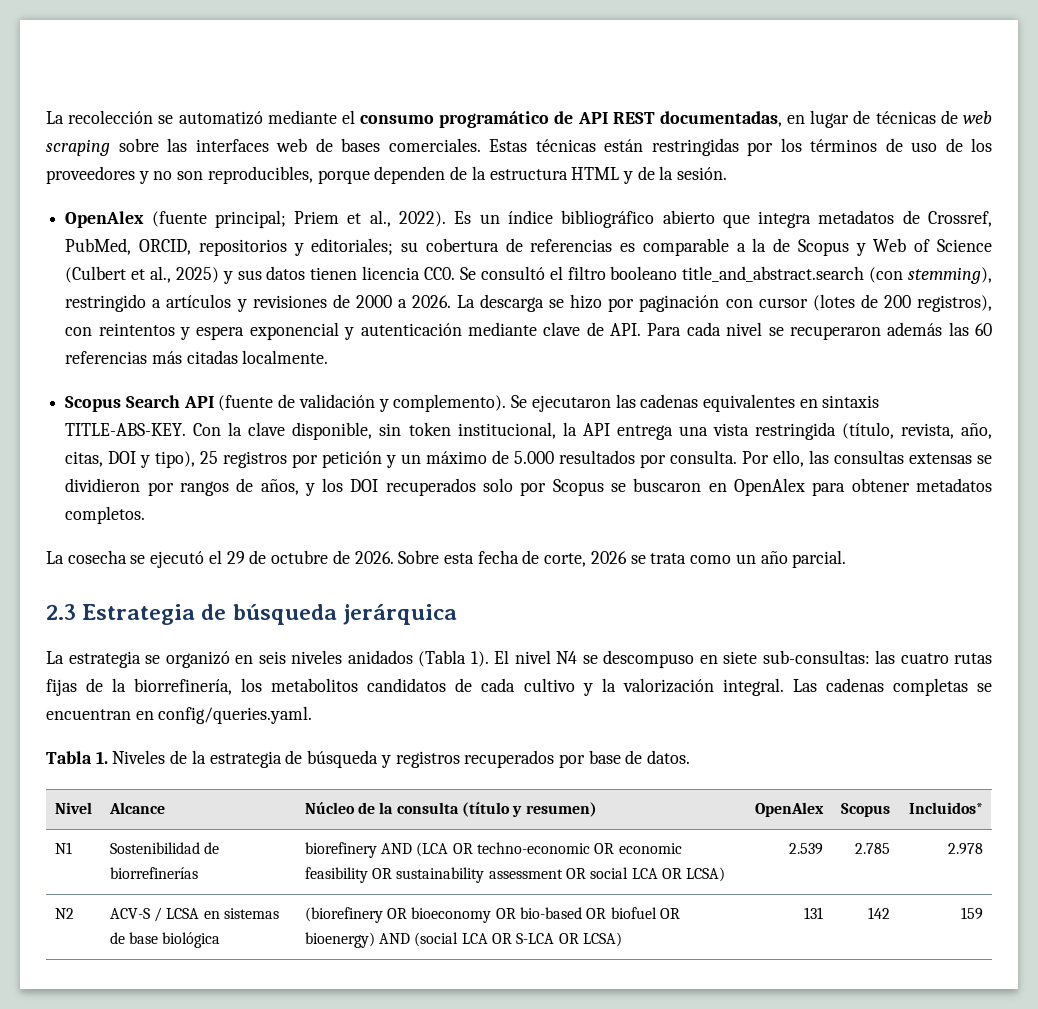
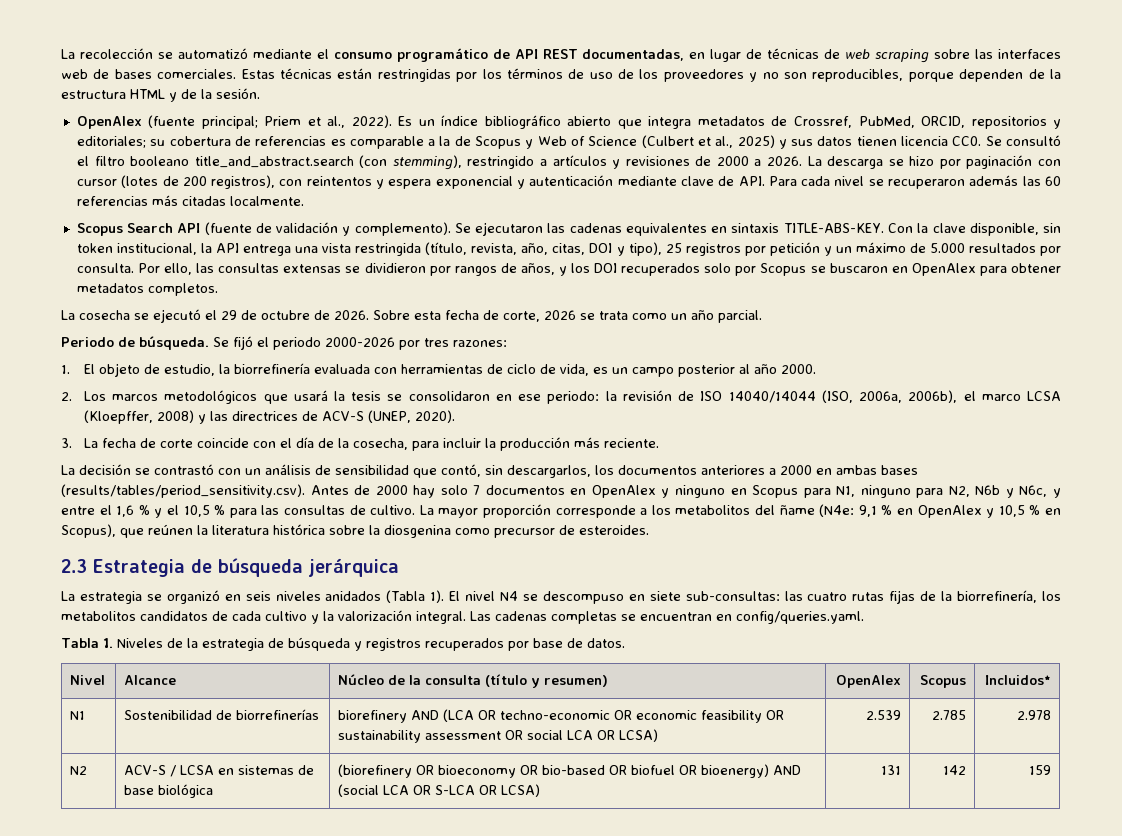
+ Periodo de búsqueda. Se fijó el periodo 2000-2026 por tres razones:
+ 1. El objeto de estudio, la biorrefinería evaluada con herramientas de ciclo de vida, es un campo posterior al año 2000.
+ 2. Los marcos metodológicos que usará la tesis se consolidaron en ese periodo: la revisión de ISO 14040/14044 (ISO, 2006a, 2006b), el marco LCSA (Kloepffer, 2008) y las directrices de ACV-S (UNEP, 2020).
+ 3. La fecha de corte coincide con el día de la cosecha, para incluir la producción más reciente.
+ La decisión se contrastó con un análisis de sensibilidad que contó, sin descargarlos, los documentos anteriores a 2000 en ambas bases (results/tables/period_sensitivity.csv). Antes de 2000 hay solo 7 documentos en OpenAlex y ninguno en Scopus para N1, ninguno para N2, N6b y N6c, y entre el 1,6 % y el 10,5 % para las consultas de cultivo. La mayor proporción corresponde a los metabolitos del ñame (N4e: 9,1 % en OpenAlex y 10,5 % en Scopus), que reúnen la literatura histórica sobre la diosgenina como precursor de esteroides.

